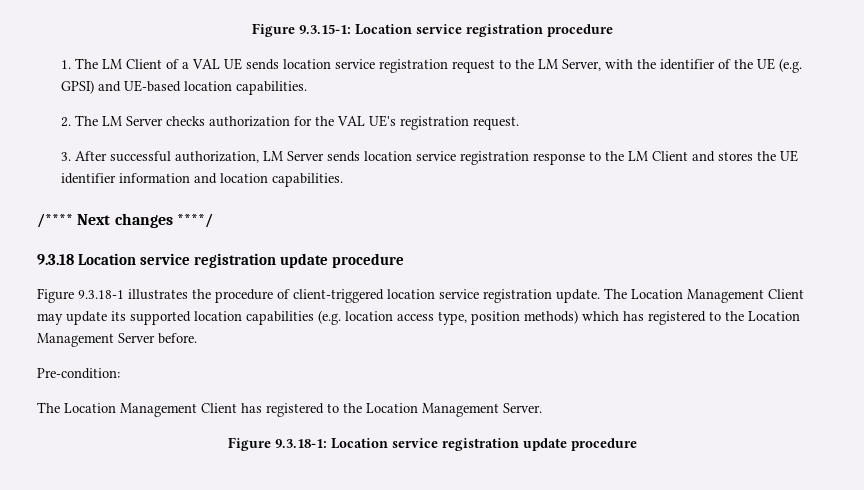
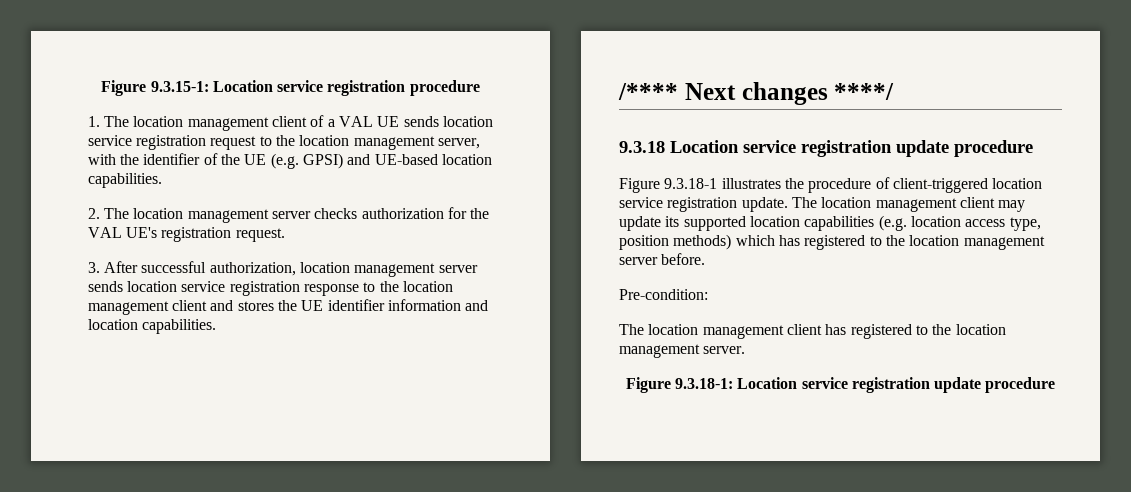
- 1. The LM Client of a VAL UE sends location service registration request to the LM Server, with the identifier of the UE (e.g. GPSI) and UE-based location capabilities.
+ 1. The location management client of a VAL UE sends location service registration request to the location management server, with the identifier of the UE (e.g. GPSI) and UE-based location capabilities.
- 2. The LM Server checks authorization for the VAL UE's registration request.
+ 2. The location management server checks authorization for the VAL UE's registration request.
- 3. After successful authorization, LM Server sends location service registration response to the LM Client and stores the UE identifier information and location capabilities.
+ 3. After successful authorization, location management server sends location service registration response to the location management client and stores the UE identifier information and location capabilities.
- The Location Management Client may update its supported location capabilities (e.g. location access type, position methods) which has registered to the Location Management Server before.
+ The location management client may update its supported location capabilities (e.g. location access type, position methods) which has registered to the location management server before.
- The Location Management Client has registered to the Location Management Server.
+ The location management client has registered to the location management server.

